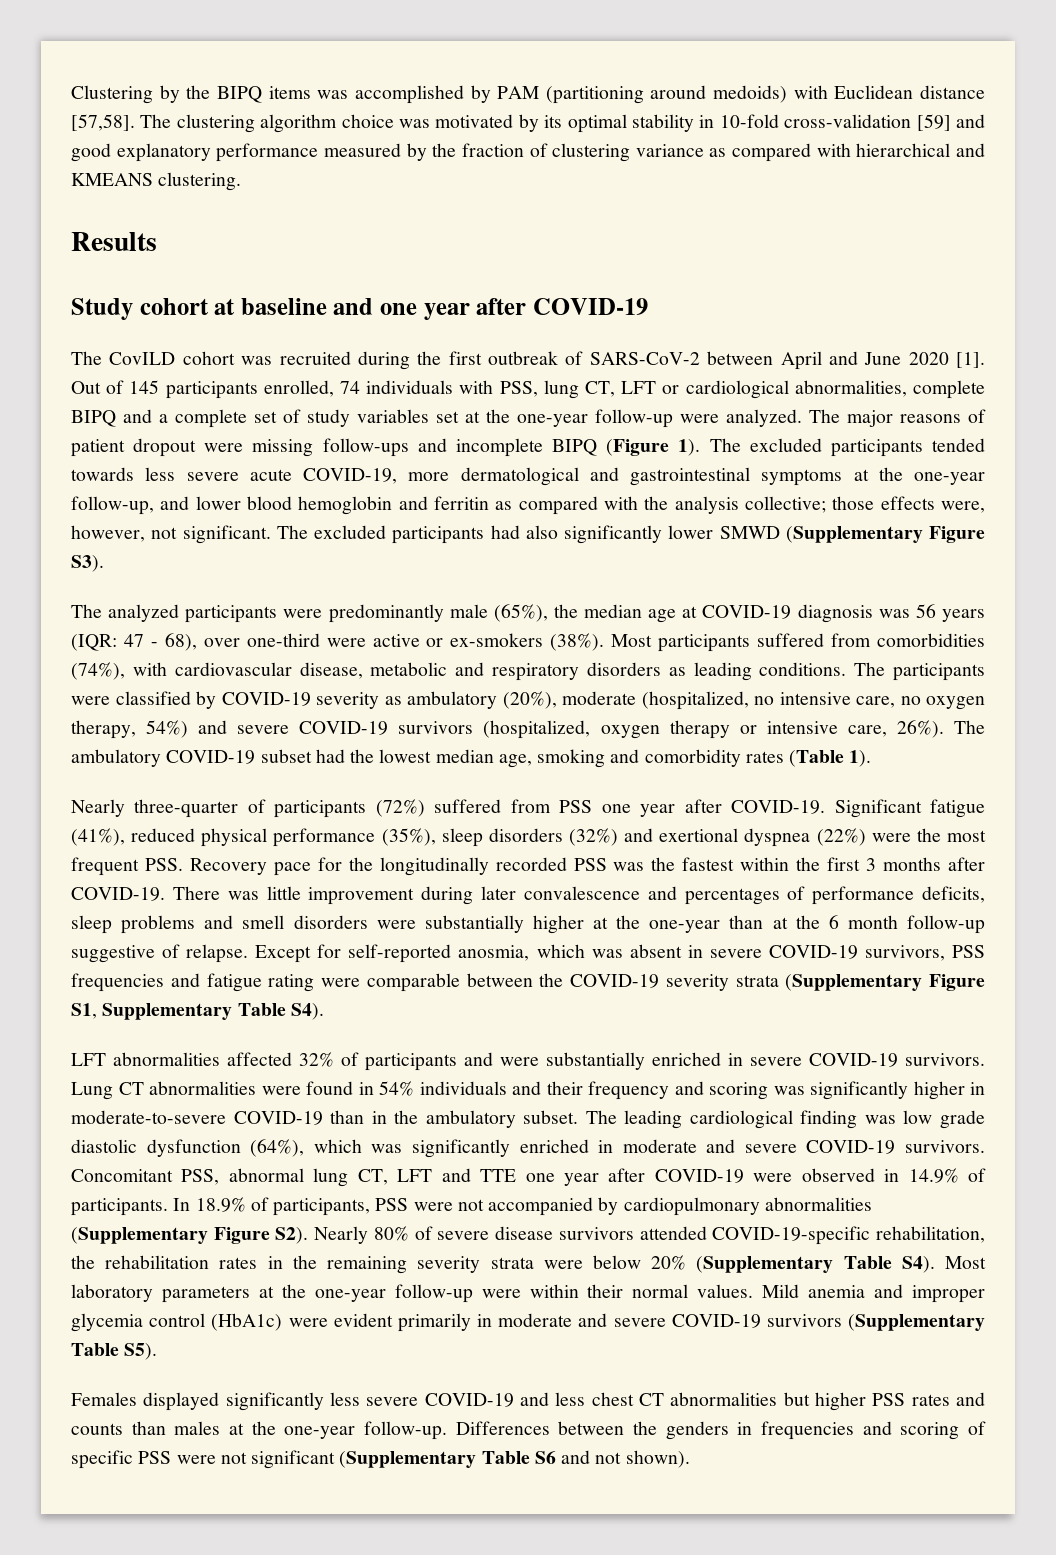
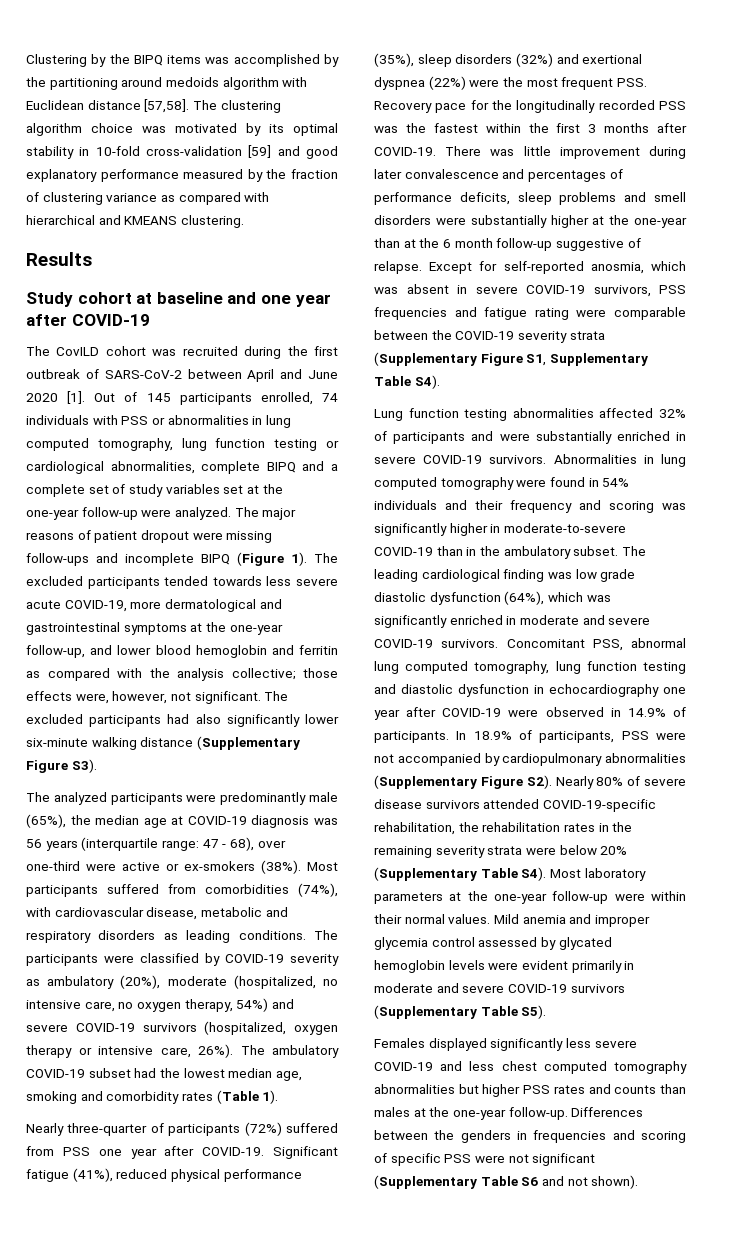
- Clustering by the BIPQ items was accomplished by PAM (partitioning around medoids) with Euclidean distance [57,58].
+ Clustering by the BIPQ items was accomplished by the partitioning around medoids algorithm with Euclidean distance [57,58].
- Out of 145 participants enrolled, 74 individuals with PSS, lung CT, LFT or cardiological abnormalities, complete BIPQ and a complete set of study variables set at the one-year follow-up were analyzed.
+ Out of 145 participants enrolled, 74 individuals with PSS or abnormalities in lung computed tomography, lung function testing or cardiological abnormalities, complete BIPQ and a complete set of study variables set at the one-year follow-up were analyzed.
- The excluded participants had also significantly lower SMWD (Supplementary Figure S3).
+ The excluded participants had also significantly lower six-minute walking distance (Supplementary Figure S3).
- The analyzed participants were predominantly male (65%), the median age at COVID-19 diagnosis was 56 years (IQR: 47 - 68), over one-third were active or ex-smokers (38%).
+ The analyzed participants were predominantly male (65%), the median age at COVID-19 diagnosis was 56 years (interquartile range: 47 - 68), over one-third were active or ex-smokers (38%).
- LFT abnormalities affected 32% of participants and were substantially enriched in severe COVID-19 survivors.
+ Lung function testing abnormalities affected 32% of participants and were substantially enriched in severe COVID-19 survivors.
- Lung CT abnormalities were found in 54% individuals and their frequency and scoring was significantly higher in moderate-to-severe COVID-19 than in the ambulatory subset.
+ Abnormalities in lung computed tomography were found in 54% individuals and their frequency and scoring was significantly higher in moderate-to-severe COVID-19 than in the ambulatory subset.
- Concomitant PSS, abnormal lung CT, LFT and TTE one year after COVID-19 were observed in 14.9% of participants.
+ Concomitant PSS, abnormal lung computed tomography, lung function testing and diastolic dysfunction in echocardiography one year after COVID-19 were observed in 14.9% of participants.
- Mild anemia and improper glycemia control (HbA1c) were evident primarily in moderate and severe COVID-19 survivors (Supplementary Table S5).
+ Mild anemia and improper glycemia control assessed by glycated hemoglobin levels were evident primarily in moderate and severe COVID-19 survivors (Supplementary Table S5).
- Females displayed significantly less severe COVID-19 and less chest CT abnormalities but higher PSS rates and counts than males at the one-year follow-up.
+ Females displayed significantly less severe COVID-19 and less chest computed tomography abnormalities but higher PSS rates and counts than males at the one-year follow-up.

